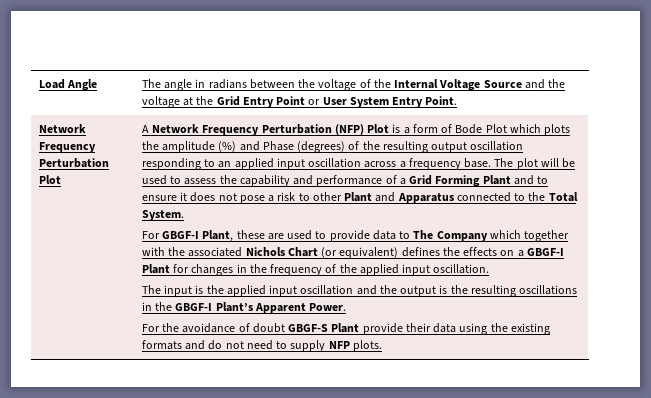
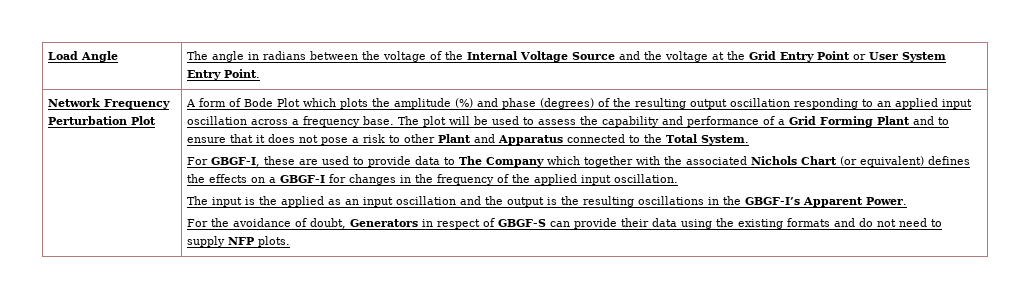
- A Network Frequency Perturbation (NFP) Plot is a form of Bode Plot which plots the amplitude (%) and Phase (degrees) of the resulting output oscillation responding to an applied input oscillation across a frequency base.
+ A form of Bode Plot which plots the amplitude (%) and phase (degrees) of the resulting output oscillation responding to an applied input oscillation across a frequency base.
- The plot will be used to assess the capability and performance of a Grid Forming Plant and to ensure it does not pose a risk to other Plant and Apparatus connected to the Total System.
+ The plot will be used to assess the capability and performance of a Grid Forming Plant and to ensure that it does not pose a risk to other Plant and Apparatus connected to the Total System.
- For GBGF-I Plant, these are used to provide data to The Company which together with the associated Nichols Chart (or equivalent) defines the effects on a GBGF-I Plant for changes in the frequency of the applied input oscillation.
+ For GBGF-I, these are used to provide data to The Company which together with the associated Nichols Chart (or equivalent) defines the effects on a GBGF-I for changes in the frequency of the applied input oscillation.
- The input is the applied input oscillation and the output is the resulting oscillations in the GBGF-I Plant’s Apparent Power.
+ The input is the applied as an input oscillation and the output is the resulting oscillations in the GBGF-I’s Apparent Power.
- For the avoidance of doubt GBGF-S Plant provide their data using the existing formats and do not need to supply NFP plots.
+ For the avoidance of doubt, Generators in respect of GBGF-S can provide their data using the existing formats and do not need to supply NFP plots.

